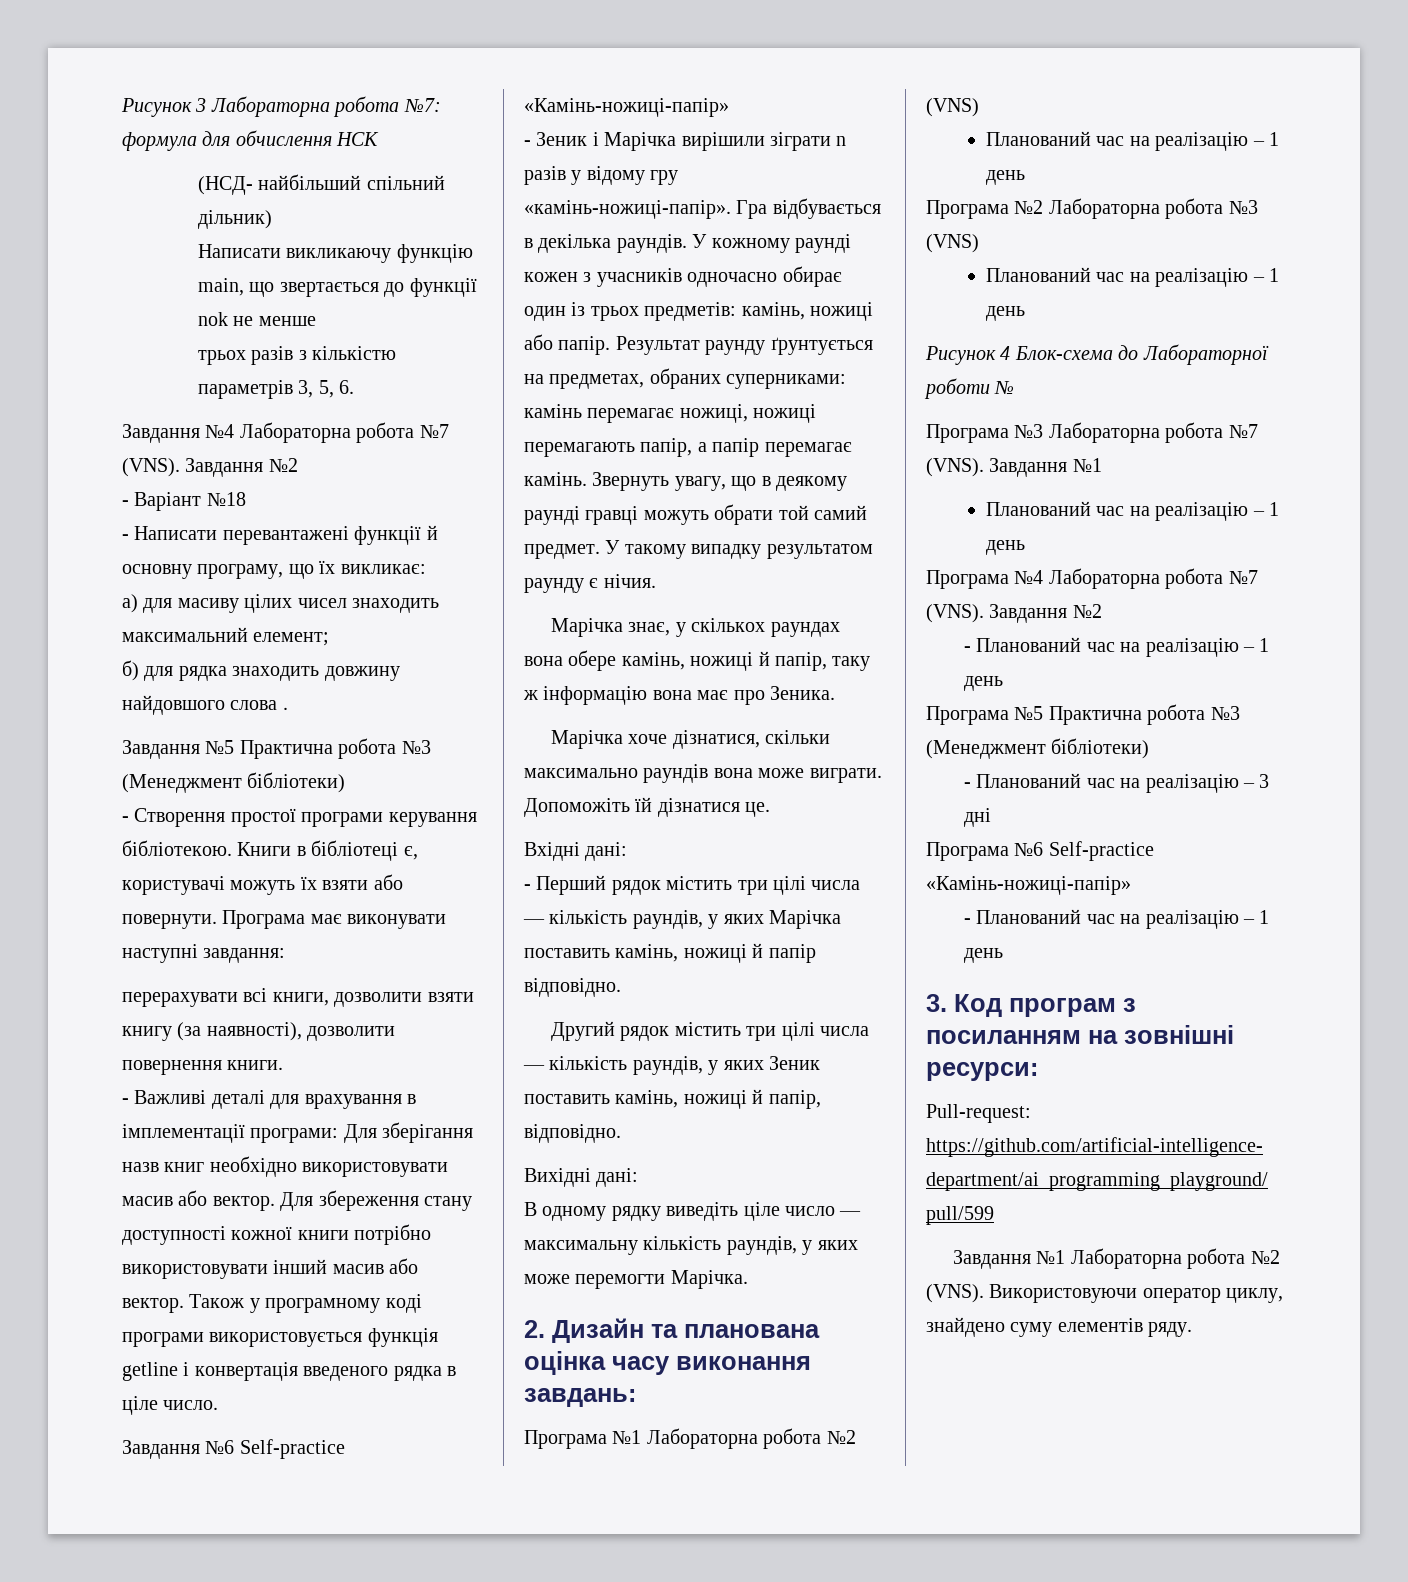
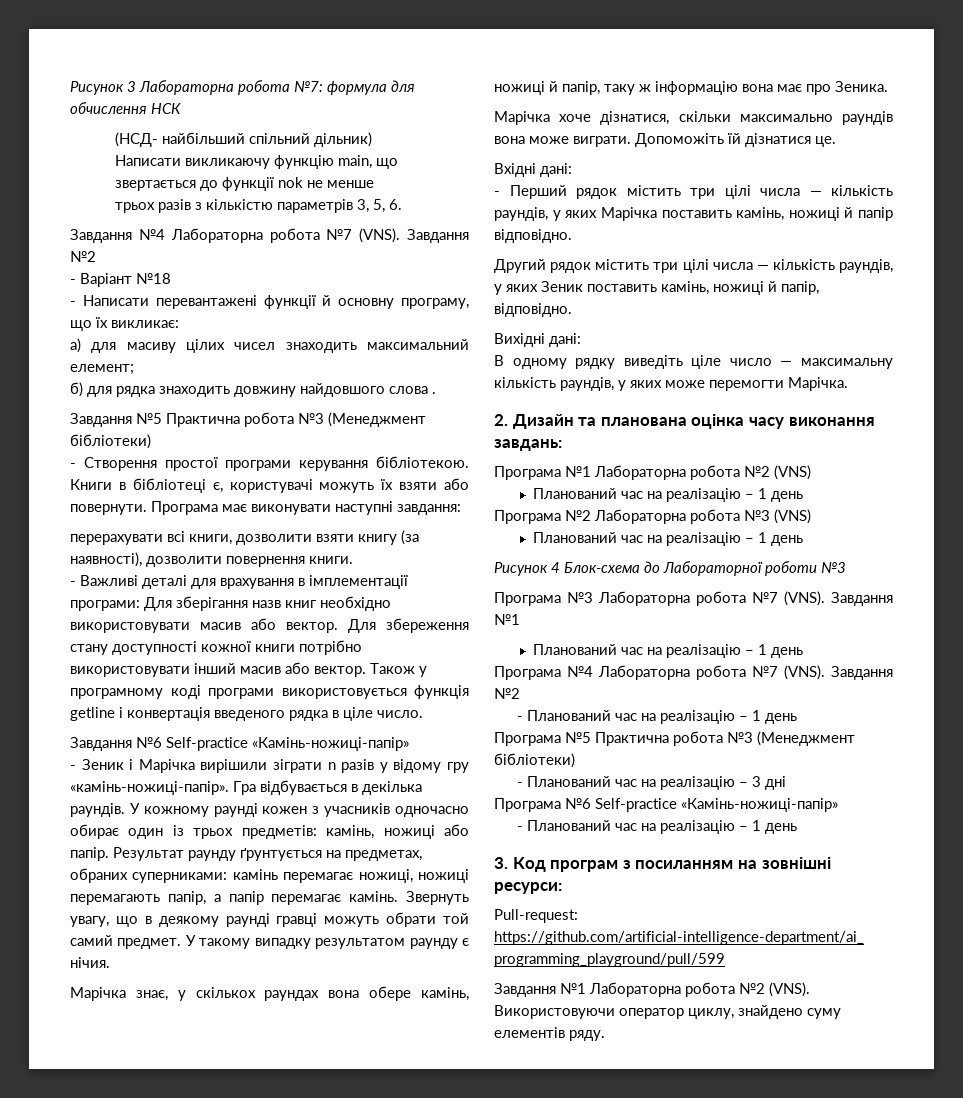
- Рисунок 4 Блок-схема до Лабораторної роботи №
+ Рисунок 4 Блок-схема до Лабораторної роботи №3

